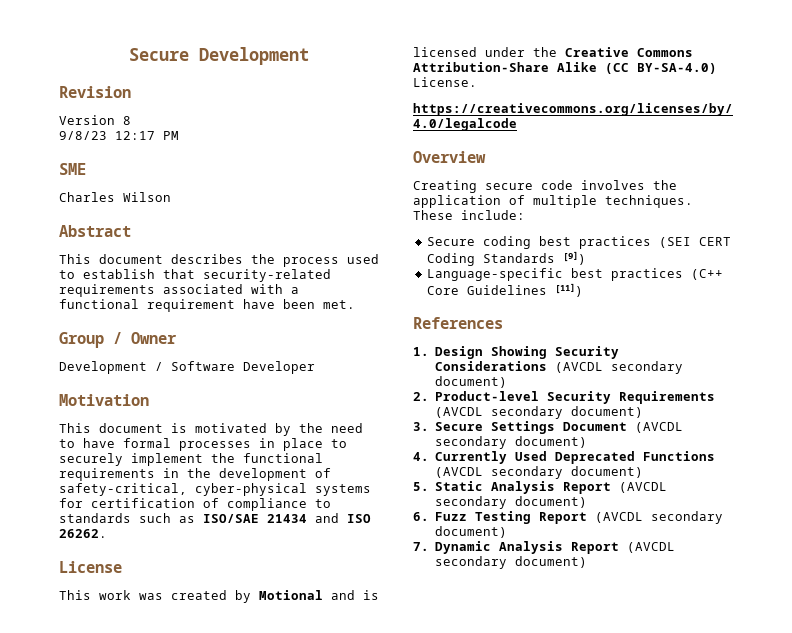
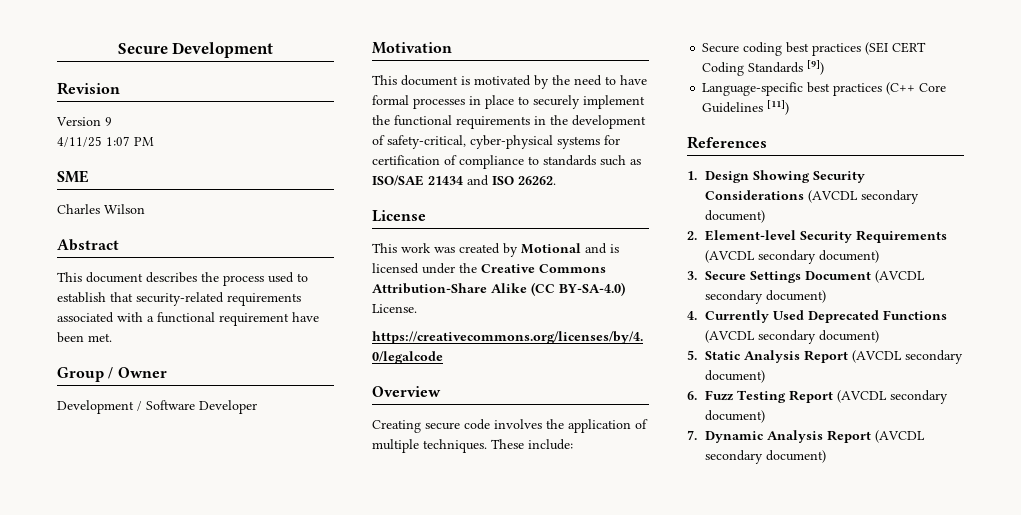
- Version 8
- 9/8/23 12:17 PM
+ Version 9
+ 4/11/25 1:07 PM
- 2. Product-level Security Requirements (AVCDL secondary document)
+ 2. Element-level Security Requirements (AVCDL secondary document)

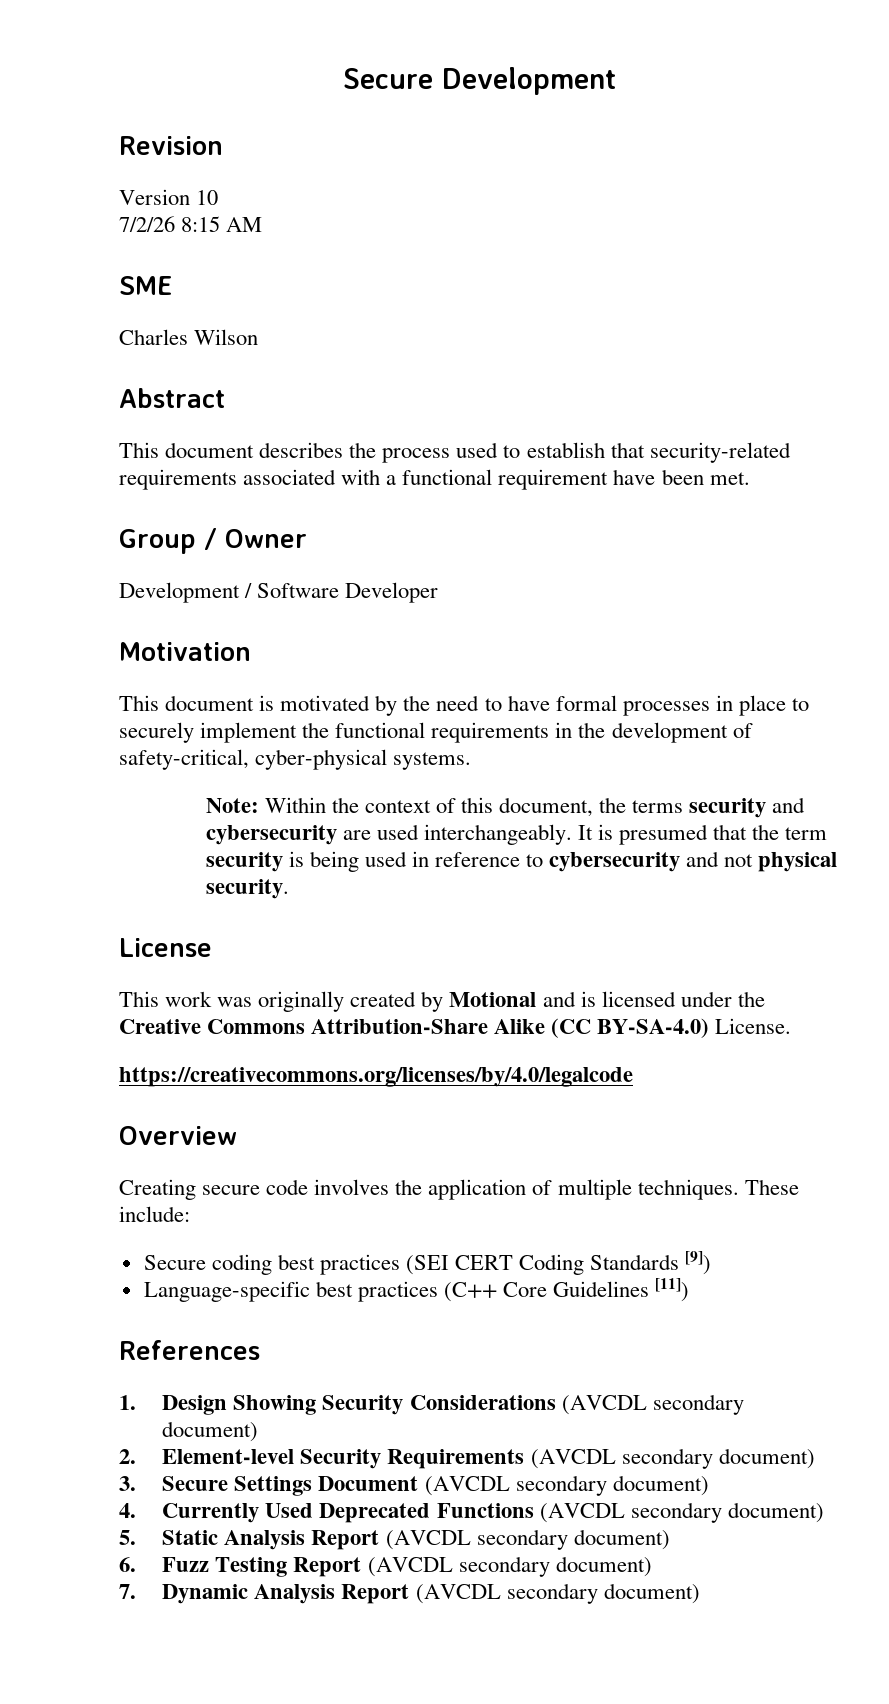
- Version 9
- 4/11/25 1:07 PM
+ Version 10
+ 7/2/26 8:15 AM
- This document is motivated by the need to have formal processes in place to securely implement the functional requirements in the development of safety-critical, cyber-physical systems for certification of compliance to standards such as ISO/SAE 21434 and ISO 26262.
+ This document is motivated by the need to have formal processes in place to securely implement the functional requirements in the development of safety-critical, cyber-physical systems.
+ Note: Within the context of this document, the terms security and cybersecurity are used interchangeably. It is presumed that the term security is being used in reference to cybersecurity and not physical security.
- This work was created by Motional and is licensed under the Creative Commons Attribution-Share Alike (CC BY-SA-4.0) License.
+ This work was originally created by Motional and is licensed under the Creative Commons Attribution-Share Alike (CC BY-SA-4.0) License.

